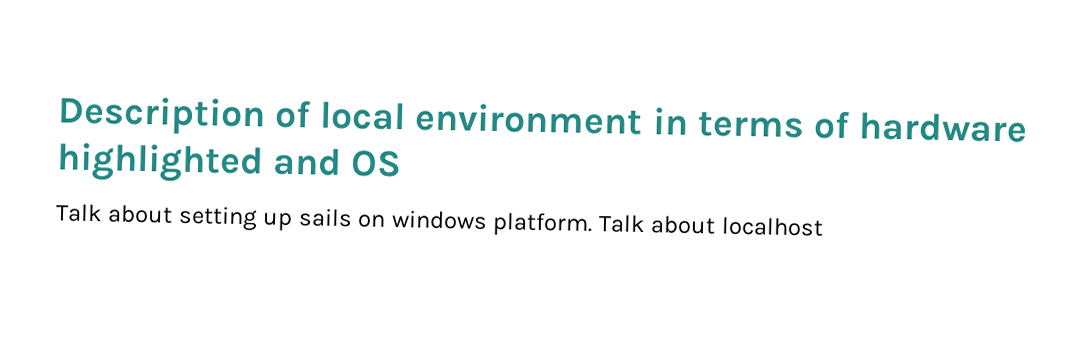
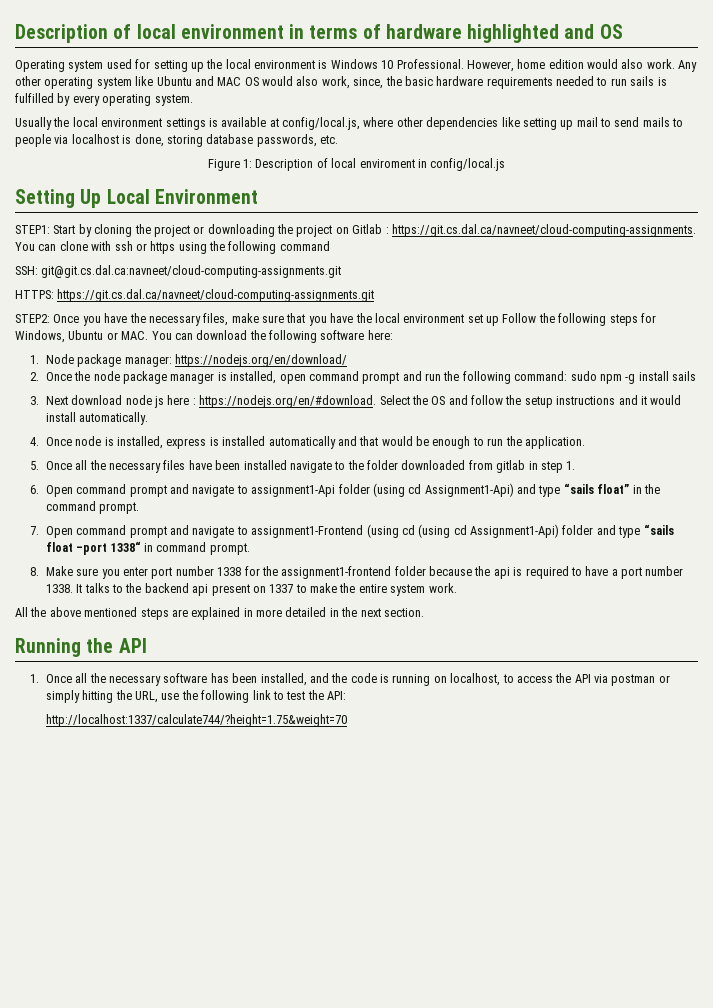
- Talk about setting up sails on windows platform. Talk about localhost
+ Operating system used for setting up the local environment is Windows 10 Professional. However, home edition would also work. Any other operating system like Ubuntu and MAC OS would also work, since, the basic hardware requirements needed to run sails is fulfilled by every operating system.
+ Usually the local environment settings is available at config/local.js, where other dependencies like setting up mail to send mails to people via localhost is done, storing database passwords, etc.
+ Figure 1: Description of local enviroment in config/local.js
+ Setting Up Local Environment
+ STEP1: Start by cloning the project or downloading the project on Gitlab : https://git.cs.dal.ca/navneet/cloud-computing-assignments. You can clone with ssh or https using the following command
+ SSH: git@git.cs.dal.ca:navneet/cloud-computing-assignments.git
+ HTTPS: https://git.cs.dal.ca/navneet/cloud-computing-assignments.git
+ STEP2: Once you have the necessary files, make sure that you have the local environment set up Follow the following steps for Windows, Ubuntu or MAC. You can download the following software here:
+ 1. Node package manager: https://nodejs.org/en/download/
+ 2. Once the node package manager is installed, open command prompt and run the following command: sudo npm -g install sails
+ 3. Next download node js here : https://nodejs.org/en/#download. Select the OS and follow the setup instructions and it would install automatically.
+ 4. Once node is installed, express is installed automatically and that would be enough to run the application.
+ 5. Once all the necessary files have been installed navigate to the folder downloaded from gitlab in step 1.
+ 6. Open command prompt and navigate to assignment1-Api folder (using cd Assignment1-Api) and type “sails float” in the command prompt.
+ 7. Open command prompt and navigate to assignment1-Frontend (using cd (using cd Assignment1-Api) folder and type “sails float –port 1338“ in command prompt.
+ 8. Make sure you enter port number 1338 for the assignment1-frontend folder because the api is required to have a port number 1338. It talks to the backend api present on 1337 to make the entire system work.
+ All the above mentioned steps are explained in more detailed in the next section.
+ Running the API
+ 1. Once all the necessary software has been installed, and the code is running on localhost, to access the API via postman or simply hitting the URL, use the following link to test the API:
+ http://localhost:1337/calculate744/?height=1.75&weight=70

